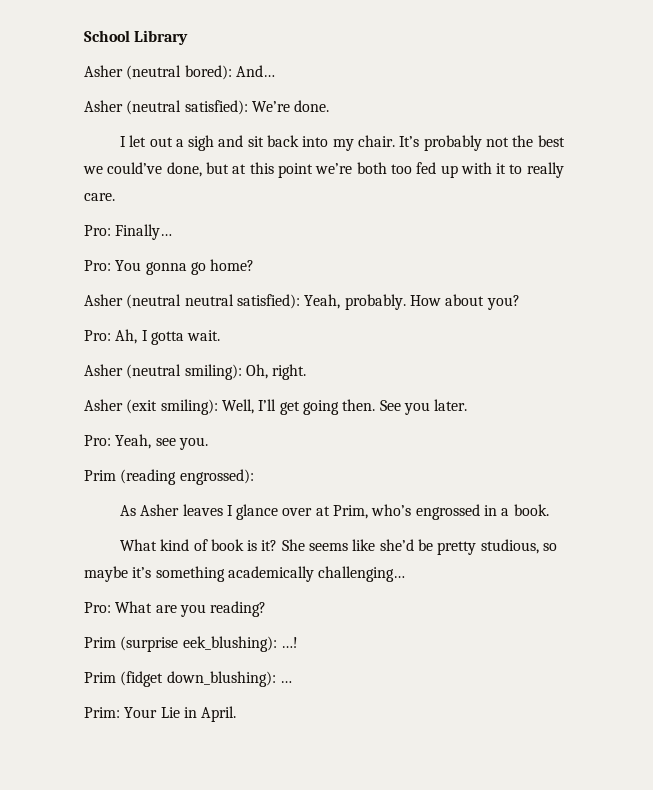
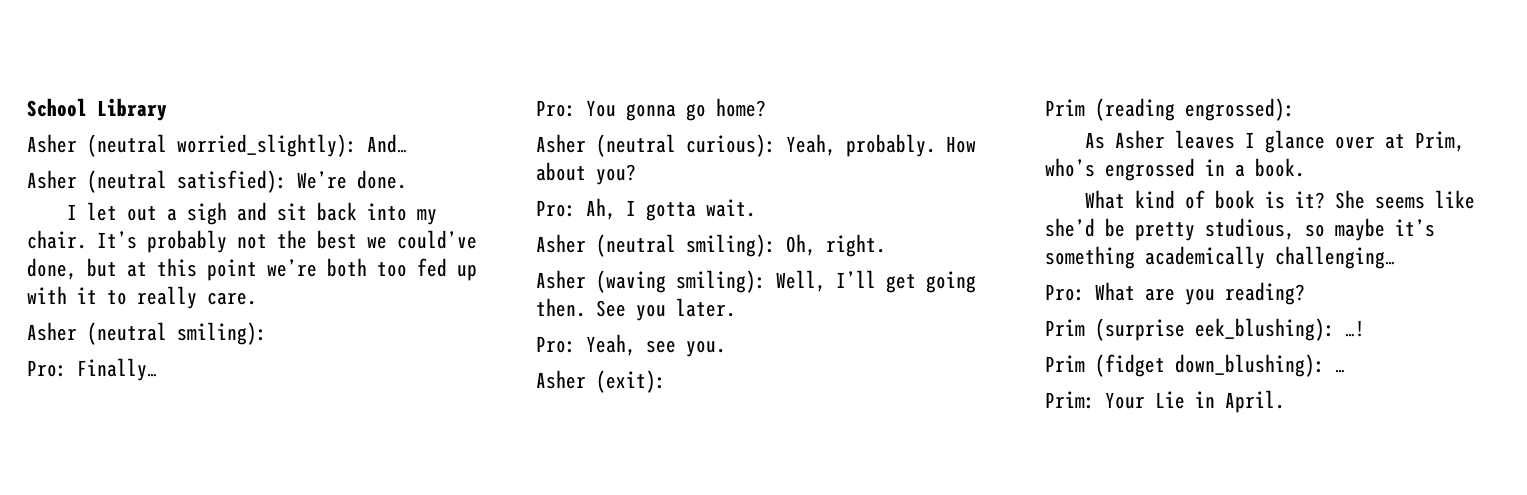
- Asher (neutral bored): And…
+ Asher (neutral worried_slightly): And…
  It’s probably not the best we could’ve done, but at this point we’re both too fed up with it to really care.
+ Asher (neutral smiling):
- Asher (neutral neutral satisfied): Yeah, probably.
+ Asher (neutral curious): Yeah, probably.
- Asher (exit smiling): Well, I’ll get going then.
+ Asher (waving smiling): Well, I’ll get going then.
+ Asher (exit):

